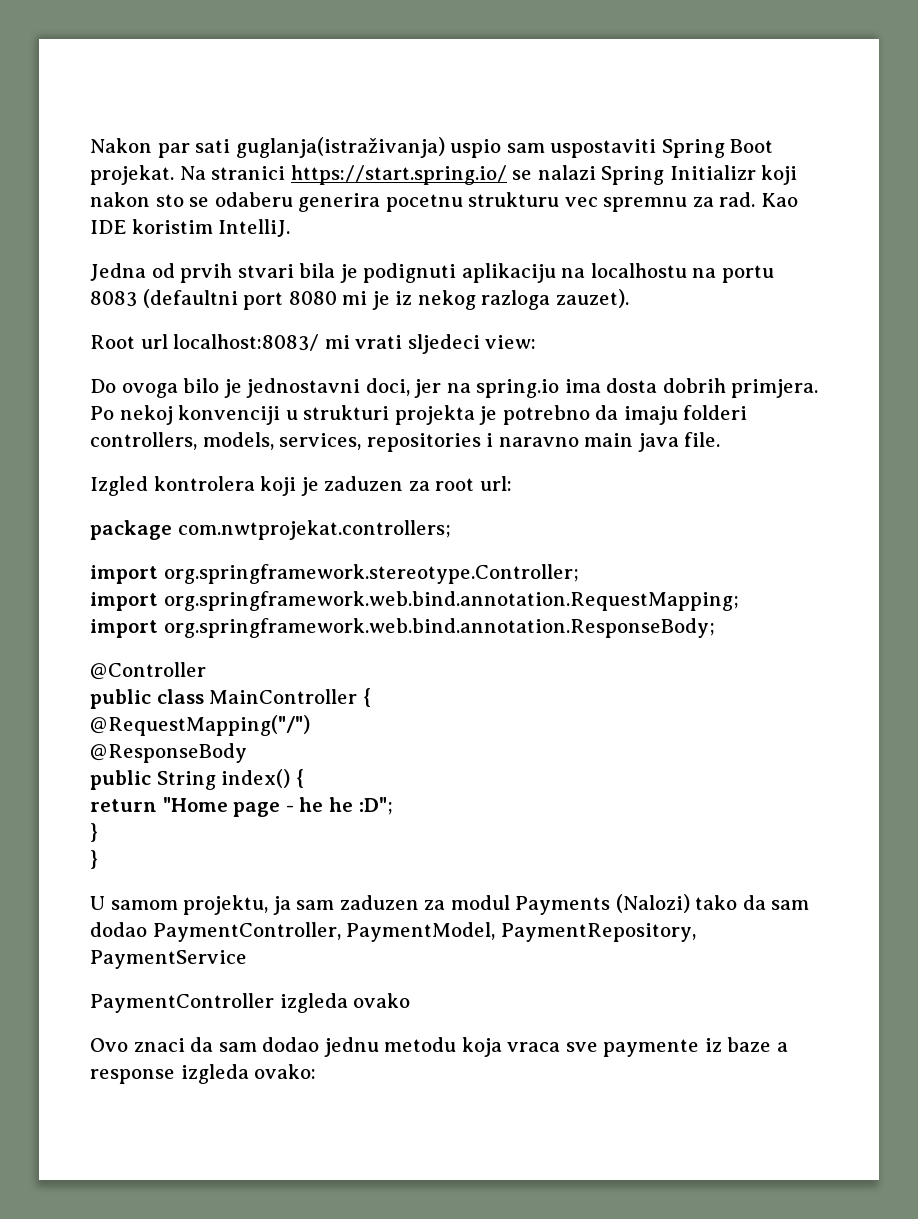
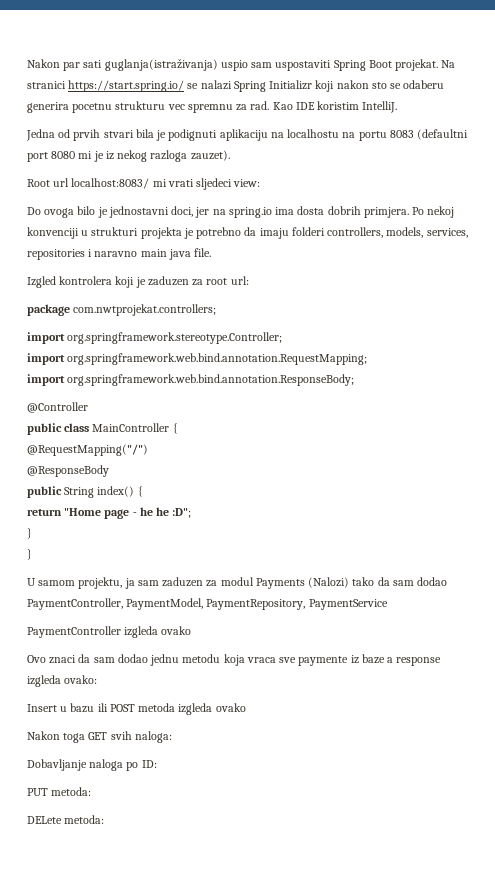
+ Insert u bazu ili POST metoda izgleda ovako
+ Nakon toga GET svih naloga:
+ Dobavljanje naloga po ID:
+ PUT metoda:
+ DELete metoda:

